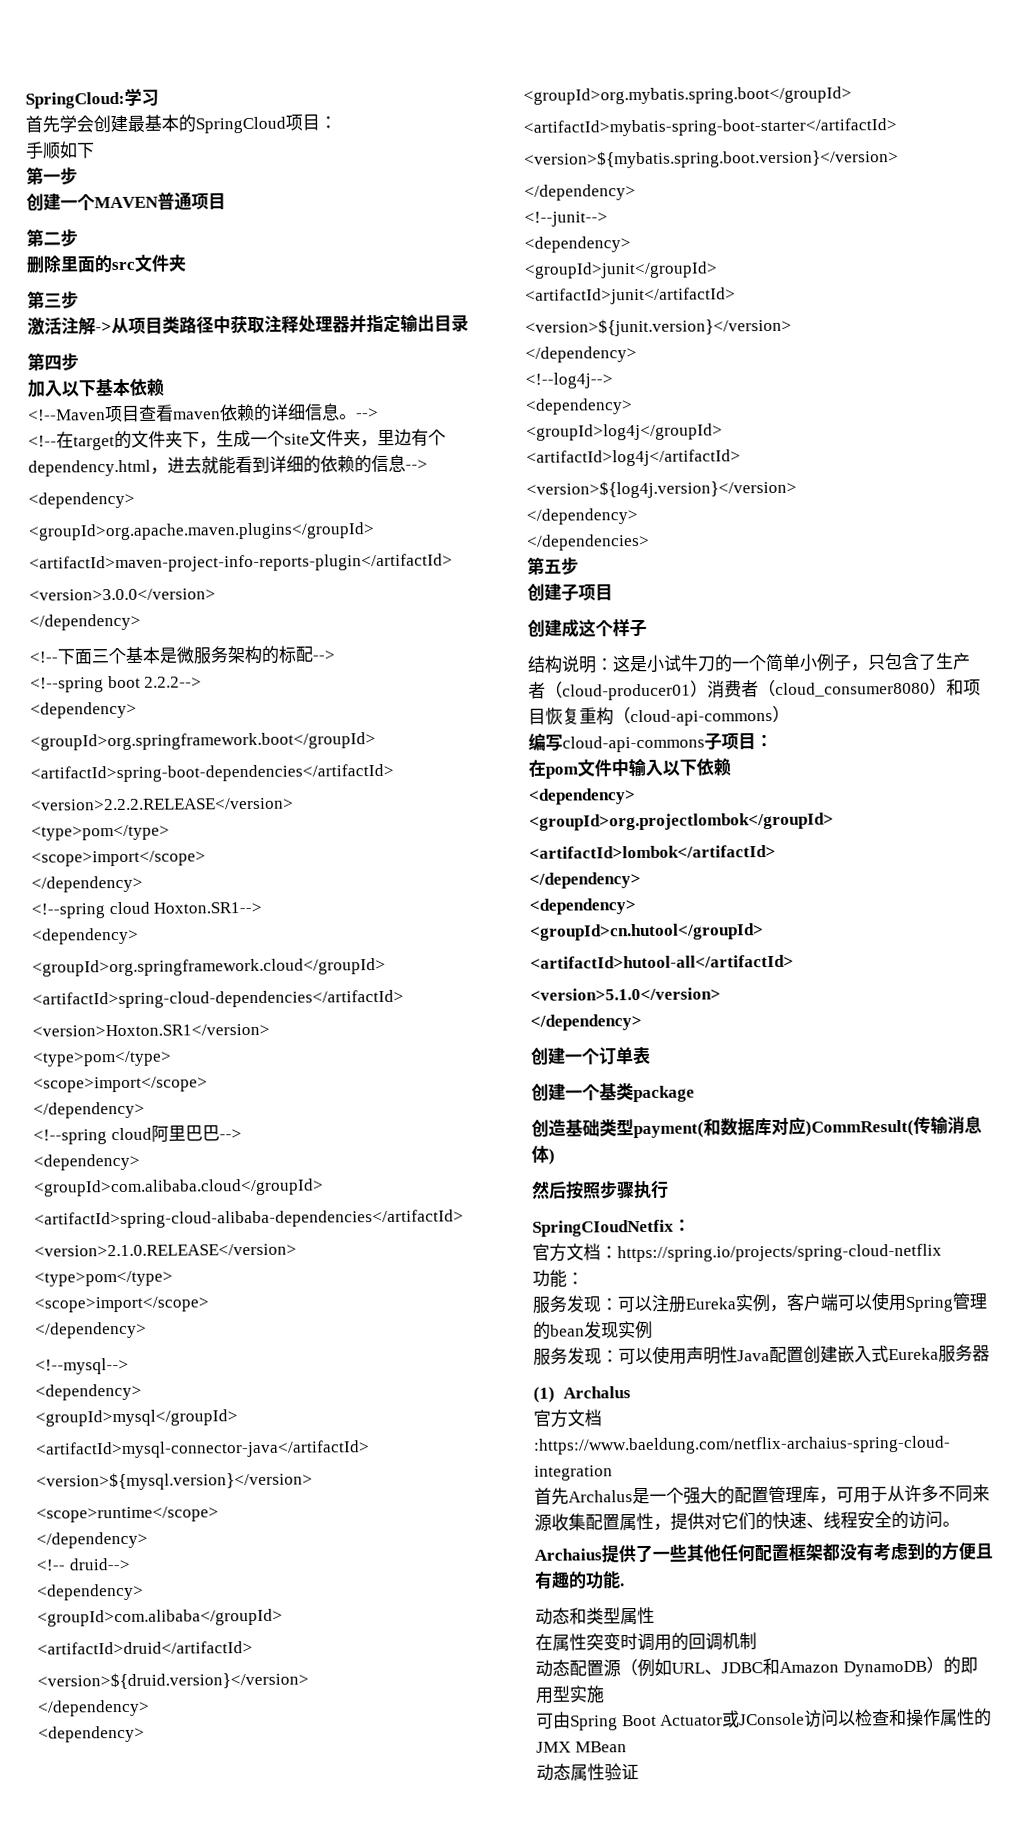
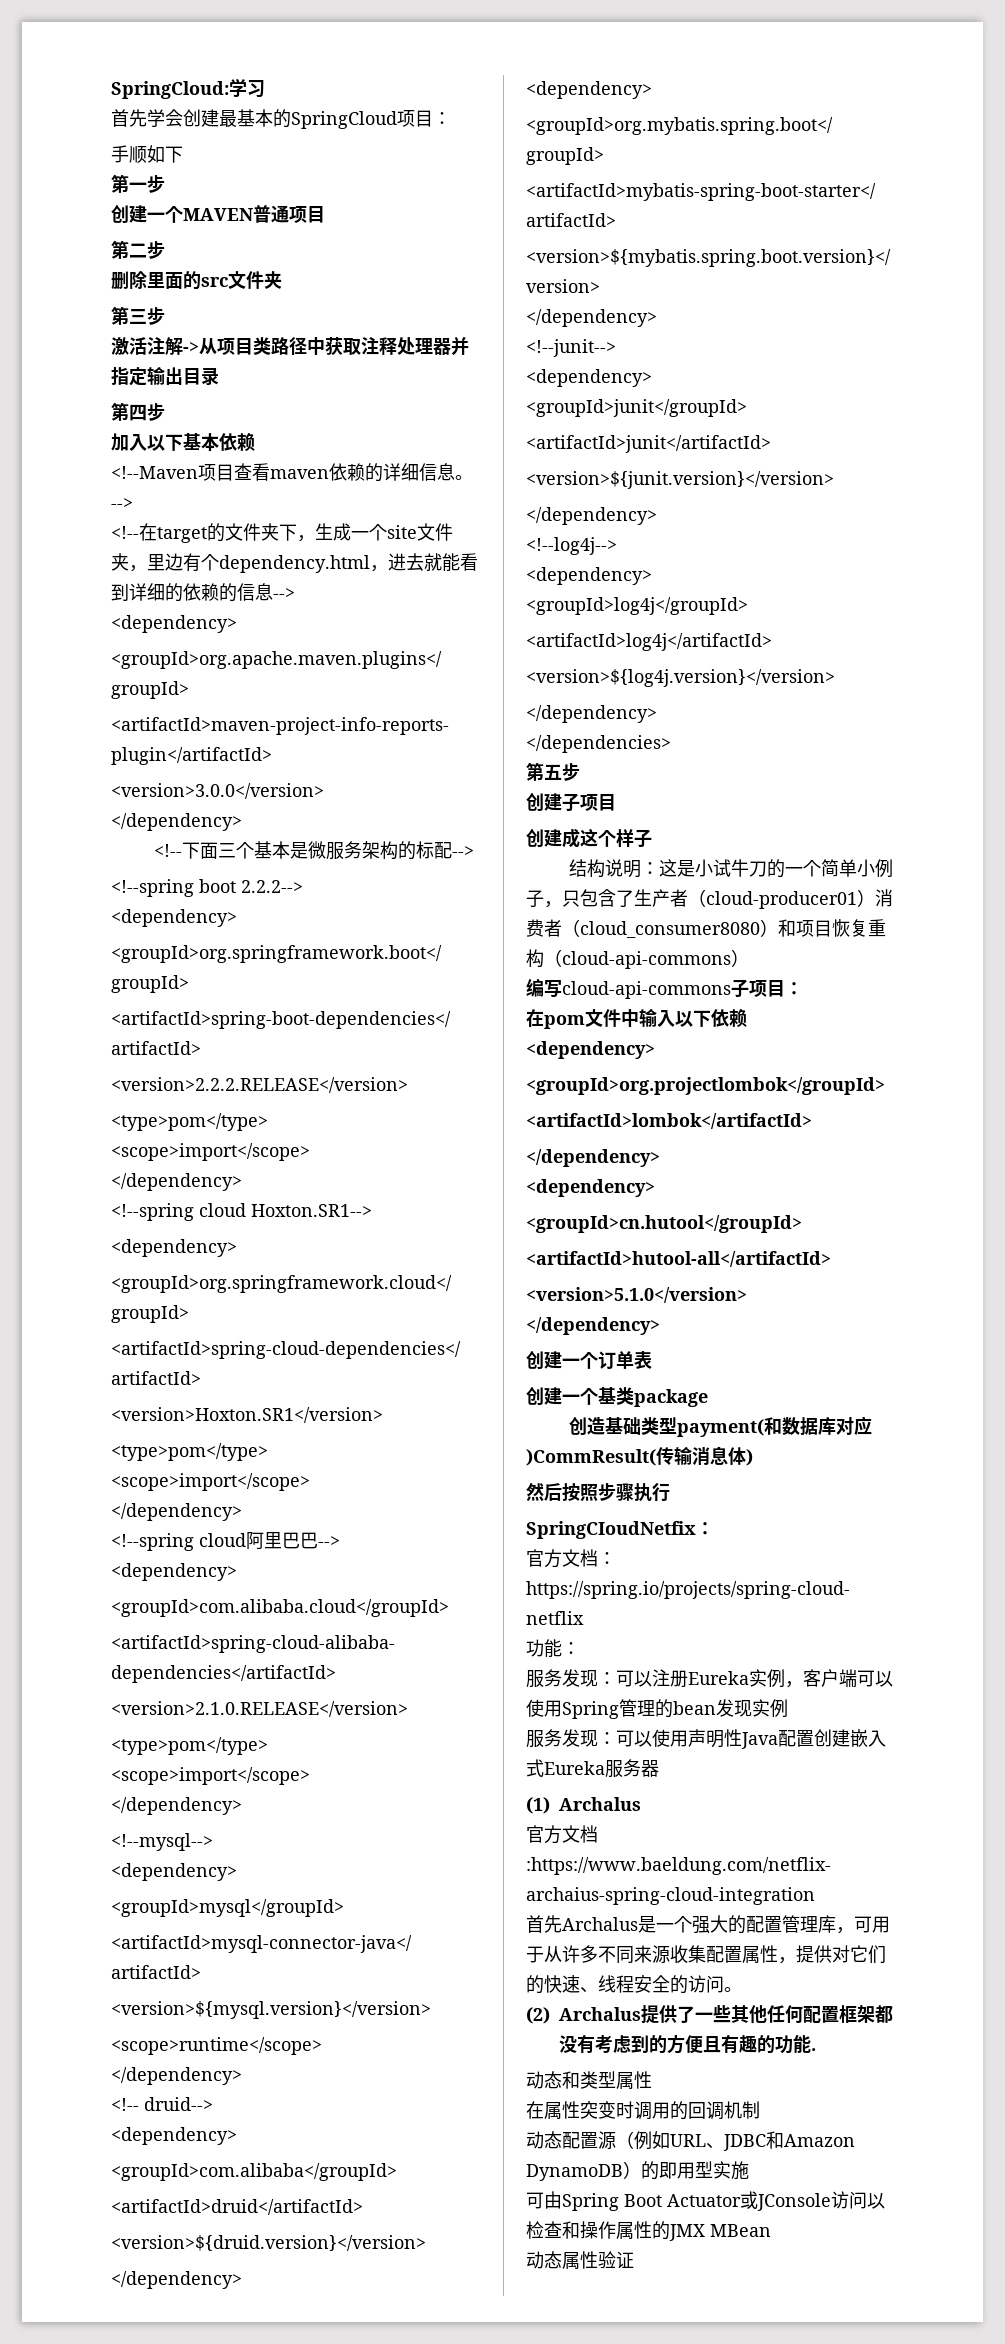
- Archaius提供了一些其他任何配置框架都没有考虑到的方便且有趣的功能.
+ (2) Archalus提供了一些其他任何配置框架都没有考虑到的方便且有趣的功能.

